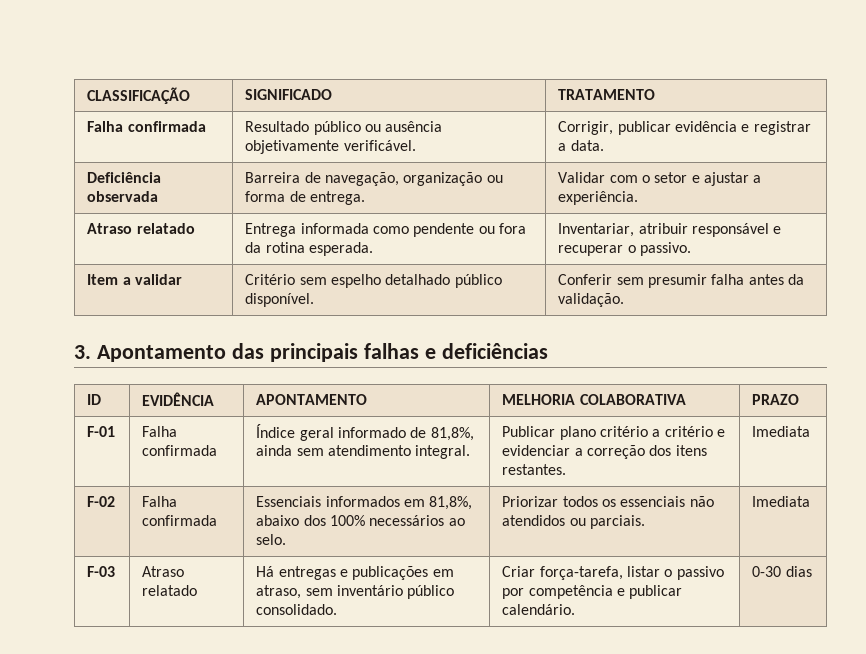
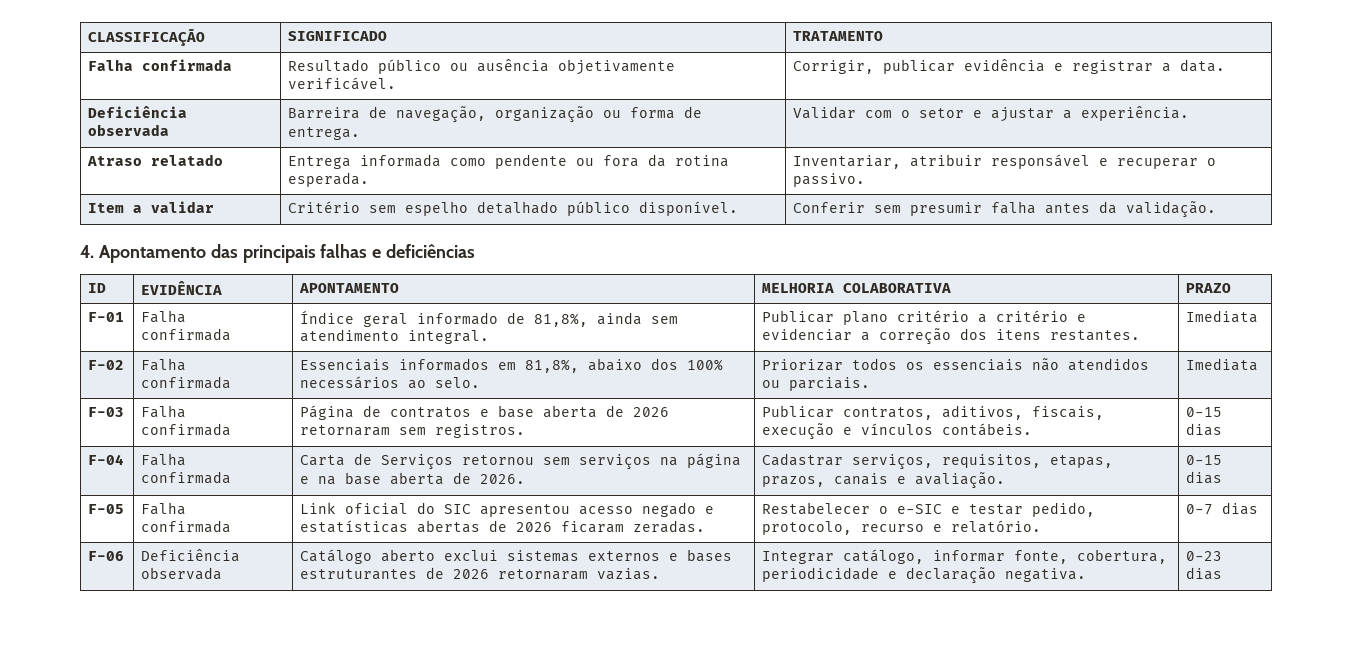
- 3. Apontamento das principais falhas e deficiências
+ 4. Apontamento das principais falhas e deficiências
- F-03 | Atraso relatado | Há entregas e publicações em atraso, sem inventário público consolidado. | Criar força-tarefa, listar o passivo por competência e publicar calendário. | 0-30 dias
+ F-03 | Falha confirmada | Página de contratos e base aberta de 2026 retornaram sem registros. | Publicar contratos, aditivos, fiscais, execução e vínculos contábeis. | 0-15 dias
+ F-04 | Falha confirmada | Carta de Serviços retornou sem serviços na página e na base aberta de 2026. | Cadastrar serviços, requisitos, etapas, prazos, canais e avaliação. | 0-15 dias
+ F-05 | Falha confirmada | Link oficial do SIC apresentou acesso negado e estatísticas abertas de 2026 ficaram zeradas. | Restabelecer o e-SIC e testar pedido, protocolo, recurso e relatório. | 0-7 dias
+ F-06 | Deficiência observada | Catálogo aberto exclui sistemas externos e bases estruturantes de 2026 retornaram vazias. | Integrar catálogo, informar fonte, cobertura, periodicidade e declaração negativa. | 0-23 dias

